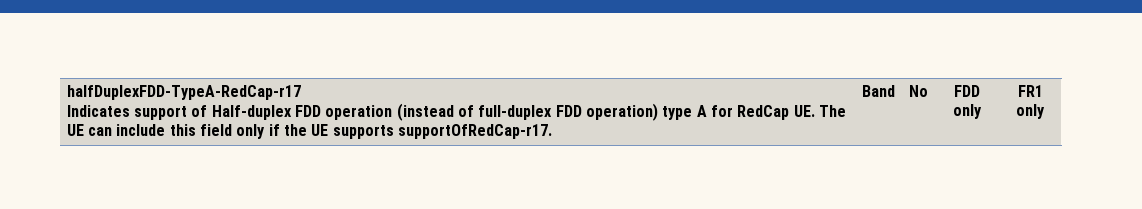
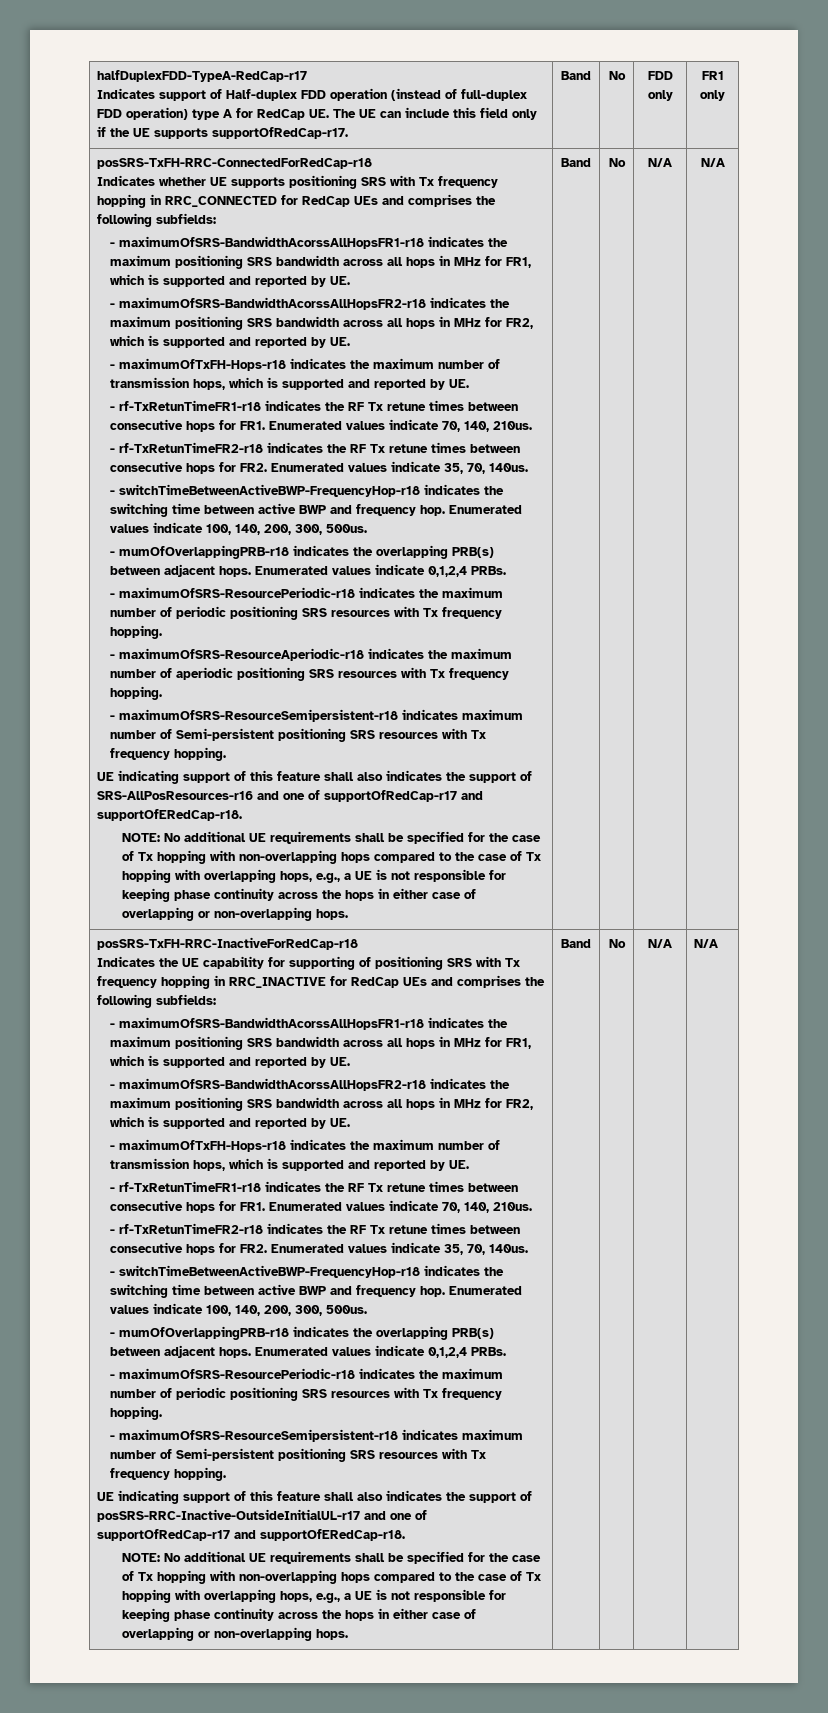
+ posSRS-TxFH-RRC-ConnectedForRedCap-r18
+ Indicates whether UE supports positioning SRS with Tx frequency hopping in RRC_CONNECTED for RedCap UEs and comprises the following subfields:
+ - maximumOfSRS-BandwidthAcorssAllHopsFR1-r18 indicates the maximum positioning SRS bandwidth across all hops in MHz for FR1, which is supported and reported by UE.
+ - maximumOfSRS-BandwidthAcorssAllHopsFR2-r18 indicates the maximum positioning SRS bandwidth across all hops in MHz for FR2, which is supported and reported by UE.
+ - maximumOfTxFH-Hops-r18 indicates the maximum number of transmission hops, which is supported and reported by UE.
+ - rf-TxRetunTimeFR1-r18 indicates the RF Tx retune times between consecutive hops for FR1. Enumerated values indicate 70, 140, 210us.
+ - rf-TxRetunTimeFR2-r18 indicates the RF Tx retune times between consecutive hops for FR2. Enumerated values indicate 35, 70, 140us.
+ - switchTimeBetweenActiveBWP-FrequencyHop-r18 indicates the switching time between active BWP and frequency hop. Enumerated values indicate 100, 140, 200, 300, 500us.
+ - mumOfOverlappingPRB-r18 indicates the overlapping PRB(s) between adjacent hops. Enumerated values indicate 0,1,2,4 PRBs.
+ - maximumOfSRS-ResourcePeriodic-r18 indicates the maximum number of periodic positioning SRS resources with Tx frequency hopping.
+ - maximumOfSRS-ResourceAperiodic-r18 indicates the maximum number of aperiodic positioning SRS resources with Tx frequency hopping.
+ - maximumOfSRS-ResourceSemipersistent-r18 indicates maximum number of Semi-persistent positioning SRS resources with Tx frequency hopping.
+ UE indicating support of this feature shall also indicates the support of SRS-AllPosResources-r16 and one of supportOfRedCap-r17 and supportOfERedCap-r18.
+ NOTE: No additional UE requirements shall be specified for the case of Tx hopping with non-overlapping hops compared to the case of Tx hopping with overlapping hops, e.g., a UE is not responsible for keeping phase continuity across the hops in either case of overlapping or non-overlapping hops. | Band | No | N/A | N/A
+ posSRS-TxFH-RRC-InactiveForRedCap-r18
+ Indicates the UE capability for supporting of positioning SRS with Tx frequency hopping in RRC_INACTIVE for RedCap UEs and comprises the following subfields:
+ - maximumOfSRS-BandwidthAcorssAllHopsFR1-r18 indicates the maximum positioning SRS bandwidth across all hops in MHz for FR1, which is supported and reported by UE.
+ - maximumOfSRS-BandwidthAcorssAllHopsFR2-r18 indicates the maximum positioning SRS bandwidth across all hops in MHz for FR2, which is supported and reported by UE.
+ - maximumOfTxFH-Hops-r18 indicates the maximum number of transmission hops, which is supported and reported by UE.
+ - rf-TxRetunTimeFR1-r18 indicates the RF Tx retune times between consecutive hops for FR1. Enumerated values indicate 70, 140, 210us.
+ - rf-TxRetunTimeFR2-r18 indicates the RF Tx retune times between consecutive hops for FR2. Enumerated values indicate 35, 70, 140us.
+ - switchTimeBetweenActiveBWP-FrequencyHop-r18 indicates the switching time between active BWP and frequency hop. Enumerated values indicate 100, 140, 200, 300, 500us.
+ - mumOfOverlappingPRB-r18 indicates the overlapping PRB(s) between adjacent hops. Enumerated values indicate 0,1,2,4 PRBs.
+ - maximumOfSRS-ResourcePeriodic-r18 indicates the maximum number of periodic positioning SRS resources with Tx frequency hopping.
+ - maximumOfSRS-ResourceSemipersistent-r18 indicates maximum number of Semi-persistent positioning SRS resources with Tx frequency hopping.
+ UE indicating support of this feature shall also indicates the support of posSRS-RRC-Inactive-OutsideInitialUL-r17 and one of supportOfRedCap-r17 and supportOfERedCap-r18.
+ NOTE: No additional UE requirements shall be specified for the case of Tx hopping with non-overlapping hops compared to the case of Tx hopping with overlapping hops, e.g., a UE is not responsible for keeping phase continuity across the hops in either case of overlapping or non-overlapping hops. | Band | No | N/A | N/A

